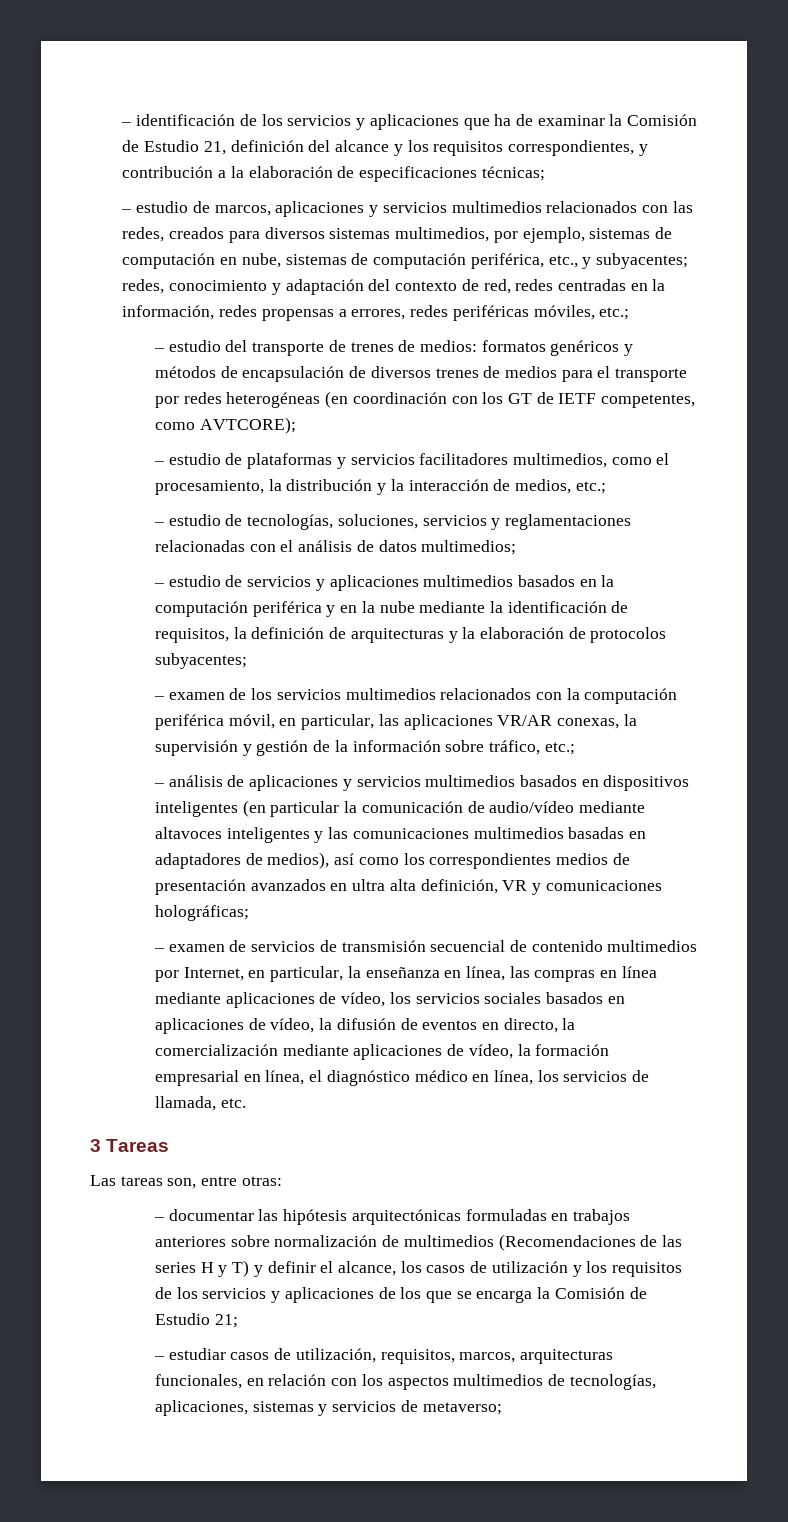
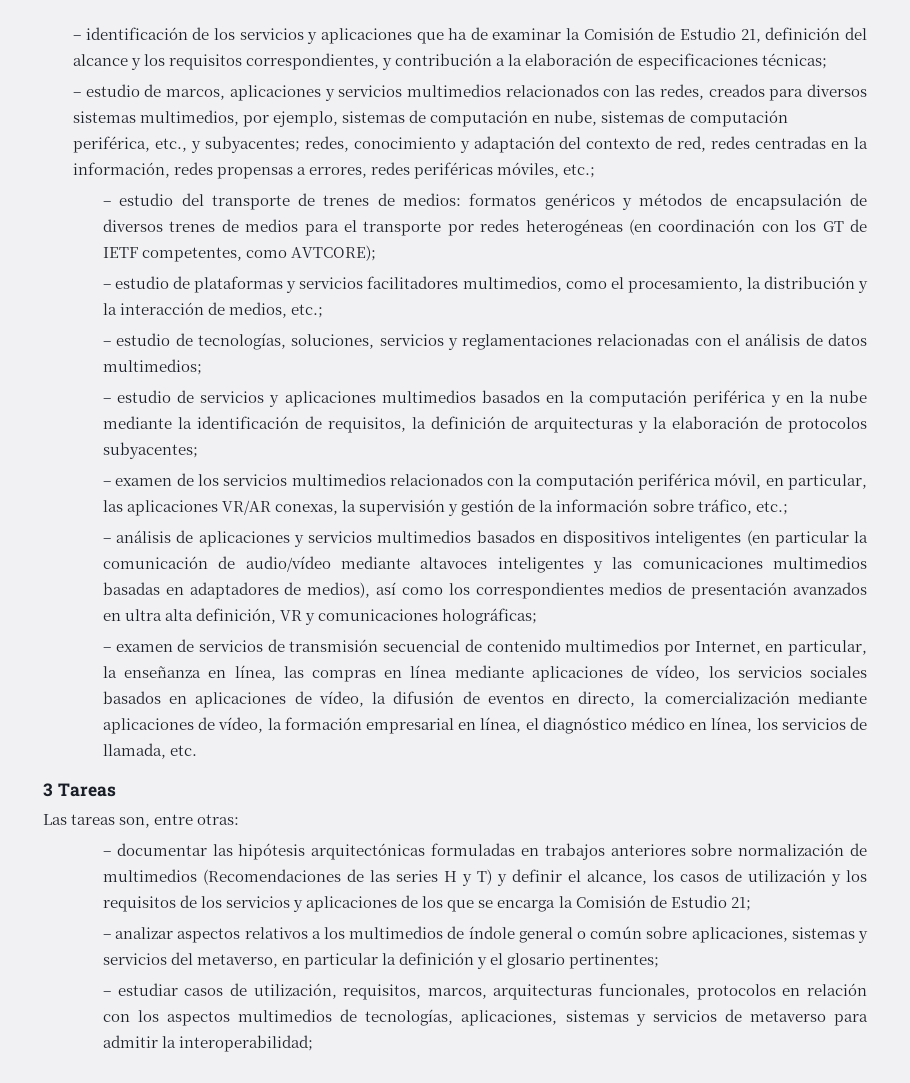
+ – analizar aspectos relativos a los multimedios de índole general o común sobre aplicaciones, sistemas y servicios del metaverso, en particular la definición y el glosario pertinentes;
- – estudiar casos de utilización, requisitos, marcos, arquitecturas funcionales, en relación con los aspectos multimedios de tecnologías, aplicaciones, sistemas y servicios de metaverso;
+ – estudiar casos de utilización, requisitos, marcos, arquitecturas funcionales, protocolos en relación con los aspectos multimedios de tecnologías, aplicaciones, sistemas y servicios de metaverso para admitir la interoperabilidad;

